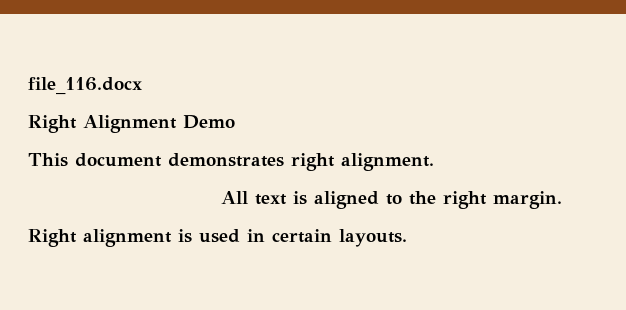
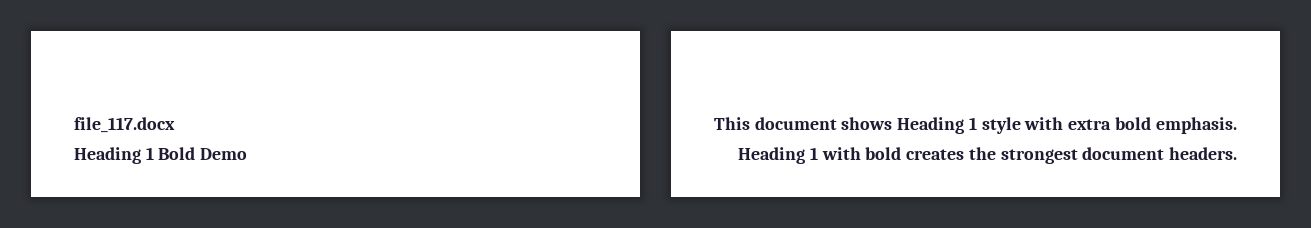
- file_116.docx
- Right Alignment Demo
+ file_117.docx
+ Heading 1 Bold Demo
- This document demonstrates right alignment.
- All text is aligned to the right margin.
- Right alignment is used in certain layouts.
+ This document shows Heading 1 style with extra bold emphasis.
+ Heading 1 with bold creates the strongest document headers.

